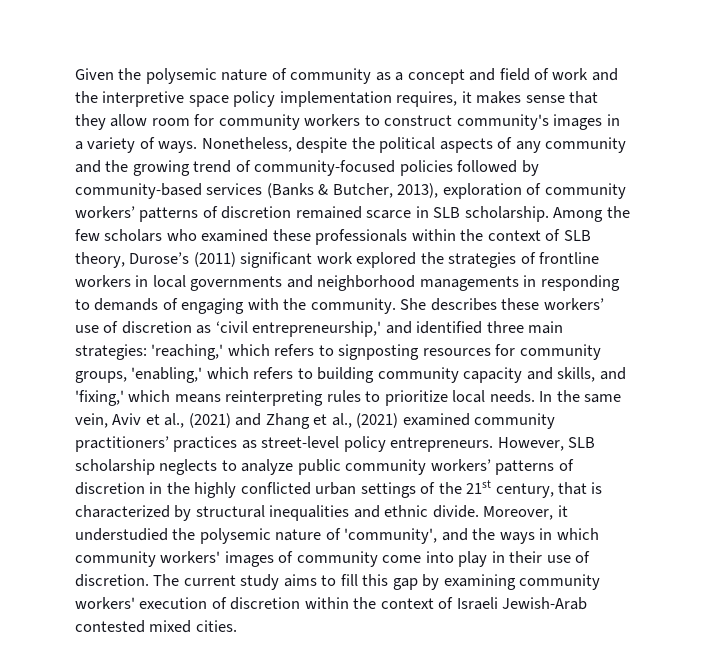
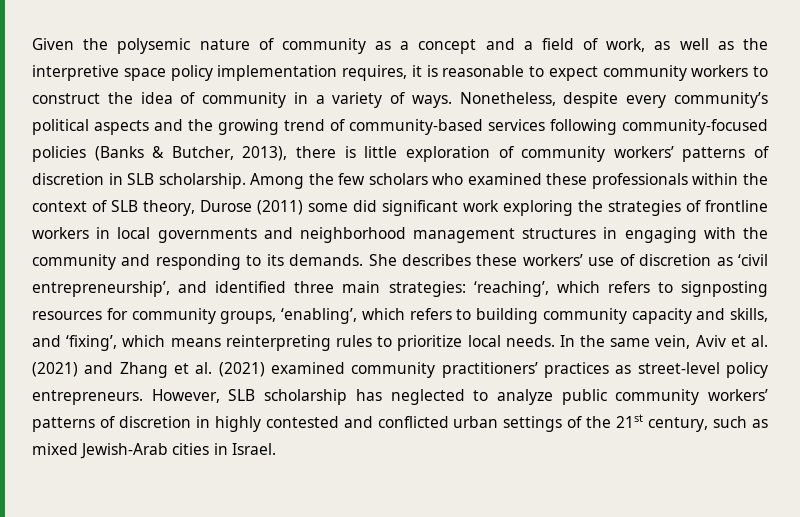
- Given the polysemic nature of community as a concept and field of work and the interpretive space policy implementation requires, it makes sense that they allow room for community workers to construct community's images in a variety of ways.
+ Given the polysemic nature of community as a concept and a field of work, as well as the interpretive space policy implementation requires, it is reasonable to expect community workers to construct the idea of community in a variety of ways.
- Nonetheless, despite the political aspects of any community and the growing trend of community-focused policies followed by community-based services (Banks & Butcher, 2013), exploration of community workers’ patterns of discretion remained scarce in SLB scholarship.
+ Nonetheless, despite every community’s political aspects and the growing trend of community-based services following community-focused policies (Banks & Butcher, 2013), there is little exploration of community workers’ patterns of discretion in SLB scholarship.
- Among the few scholars who examined these professionals within the context of SLB theory, Durose’s (2011) significant work explored the strategies of frontline workers in local governments and neighborhood managements in responding to demands of engaging with the community.
+ Among the few scholars who examined these professionals within the context of SLB theory, Durose (2011) some did significant work exploring the strategies of frontline workers in local governments and neighborhood management structures in engaging with the community and responding to its demands.
- She describes these workers’ use of discretion as ‘civil entrepreneurship,' and identified three main strategies: 'reaching,' which refers to signposting resources for community groups, 'enabling,' which refers to building community capacity and skills, and 'fixing,' which means reinterpreting rules to prioritize local needs.
+ She describes these workers’ use of discretion as ‘civil entrepreneurship’, and identified three main strategies: ‘reaching’, which refers to signposting resources for community groups, ‘enabling’, which refers to building community capacity and skills, and ‘fixing’, which means reinterpreting rules to prioritize local needs.
- In the same vein, Aviv et al., (2021) and Zhang et al., (2021) examined community practitioners’ practices as street-level policy entrepreneurs.
+ In the same vein, Aviv et al. (2021) and Zhang et al. (2021) examined community practitioners’ practices as street-level policy entrepreneurs.
- However, SLB scholarship neglects to analyze public community workers’ patterns of discretion in the highly conflicted urban settings of the 21st century, that is characterized by structural inequalities and ethnic divide. Moreover, it understudied the polysemic nature of 'community', and the ways in which community workers' images of community come into play in their use of discretion. The current study aims to fill this gap by examining community workers' execution of discretion within the context of Israeli Jewish-Arab contested mixed cities.
+ However, SLB scholarship has neglected to analyze public community workers’ patterns of discretion in highly contested and conflicted urban settings of the 21st century, such as mixed Jewish-Arab cities in Israel.

